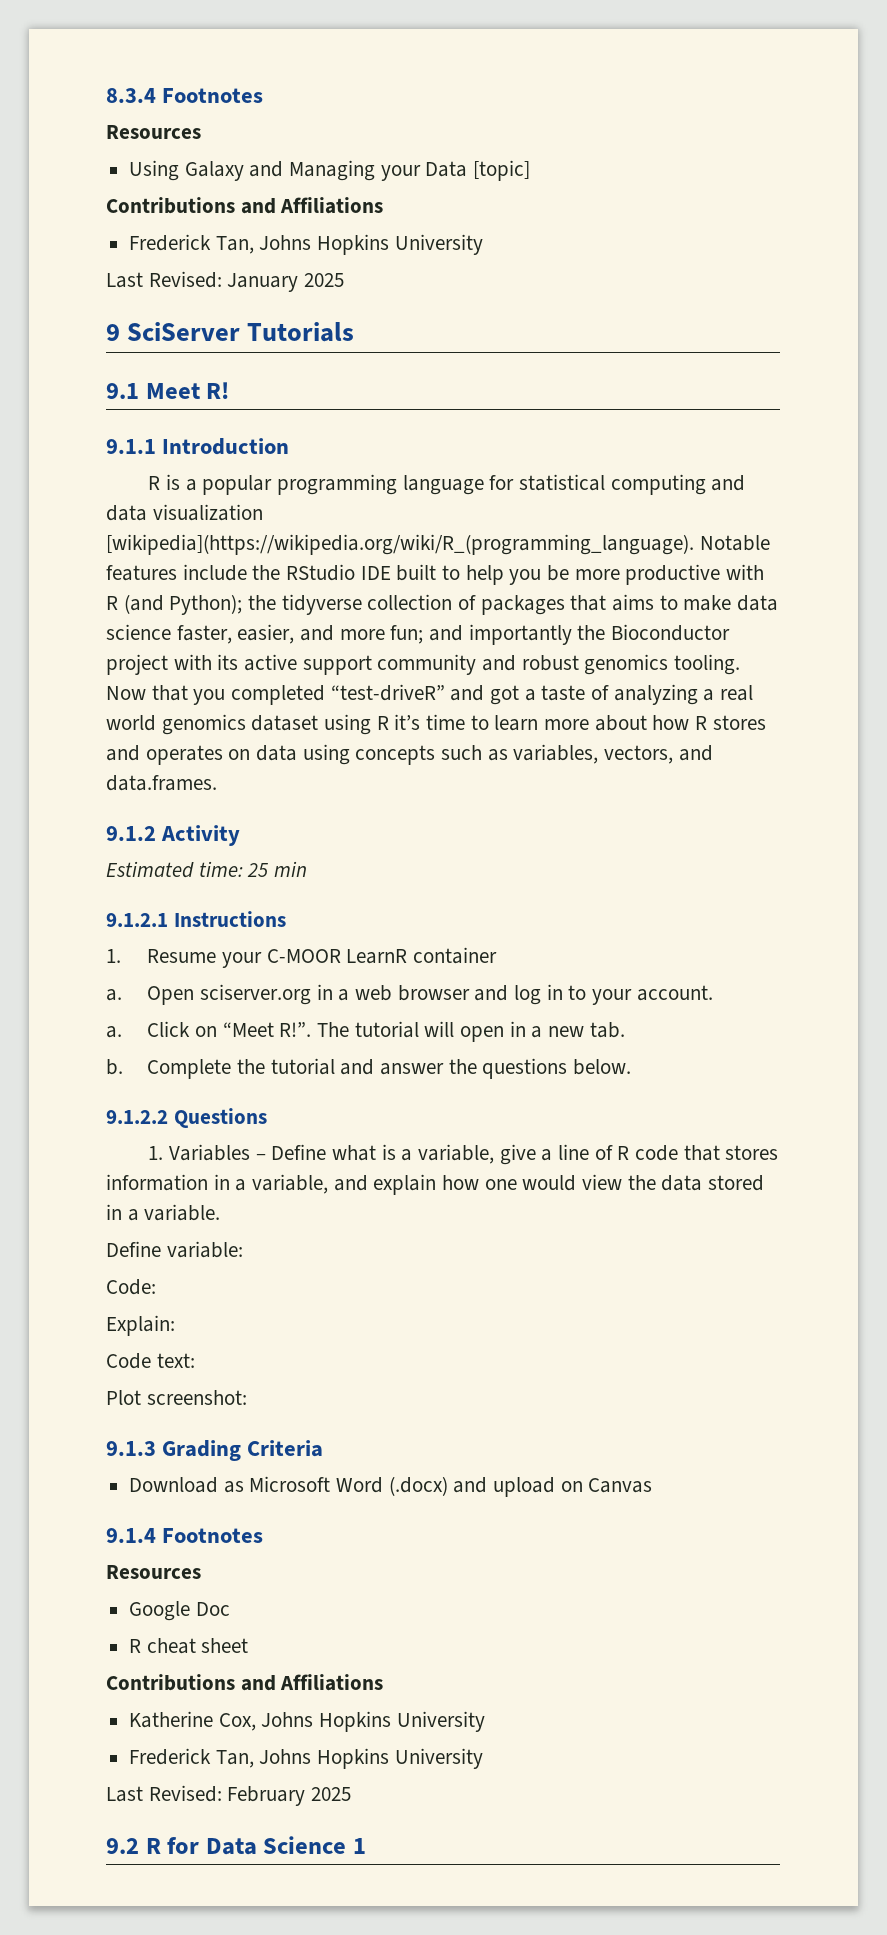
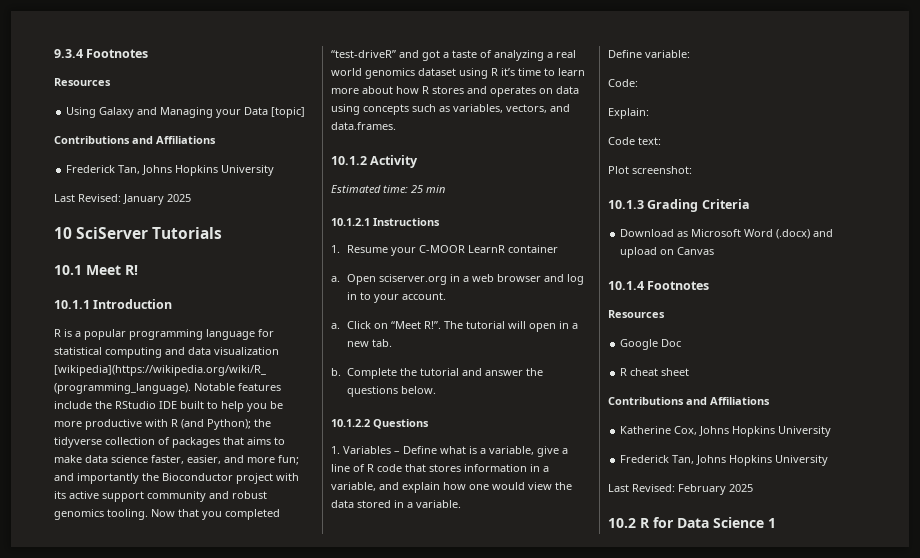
- 8.3.4 Footnotes
+ 9.3.4 Footnotes
- 9 SciServer Tutorials
+ 10 SciServer Tutorials
- 9.1 Meet R!
+ 10.1 Meet R!
- 9.1.1 Introduction
+ 10.1.1 Introduction
- 9.1.2 Activity
+ 10.1.2 Activity
- 9.1.2.1 Instructions
+ 10.1.2.1 Instructions
- 9.1.2.2 Questions
+ 10.1.2.2 Questions
- 9.1.3 Grading Criteria
+ 10.1.3 Grading Criteria
- 9.1.4 Footnotes
+ 10.1.4 Footnotes
- 9.2 R for Data Science 1
+ 10.2 R for Data Science 1

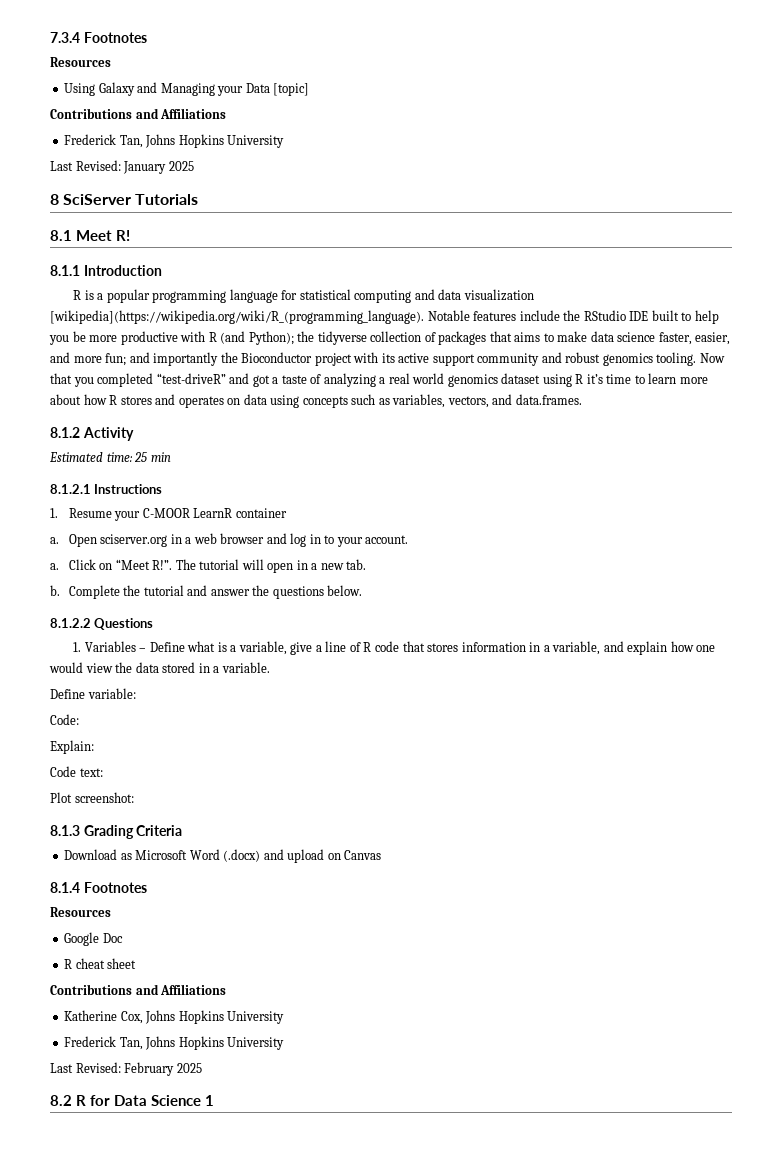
- 9.3.4 Footnotes
+ 7.3.4 Footnotes
- 10 SciServer Tutorials
+ 8 SciServer Tutorials
- 10.1 Meet R!
+ 8.1 Meet R!
- 10.1.1 Introduction
+ 8.1.1 Introduction
- 10.1.2 Activity
+ 8.1.2 Activity
- 10.1.2.1 Instructions
+ 8.1.2.1 Instructions
- 10.1.2.2 Questions
+ 8.1.2.2 Questions
- 10.1.3 Grading Criteria
+ 8.1.3 Grading Criteria
- 10.1.4 Footnotes
+ 8.1.4 Footnotes
- 10.2 R for Data Science 1
+ 8.2 R for Data Science 1

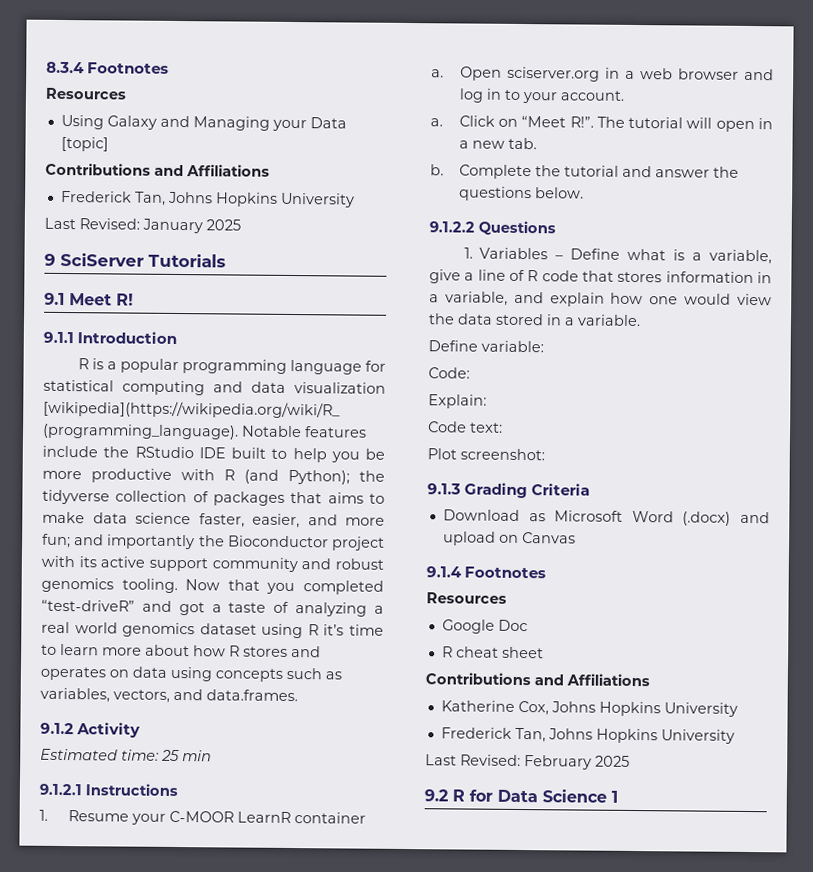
- 7.3.4 Footnotes
+ 8.3.4 Footnotes
- 8 SciServer Tutorials
+ 9 SciServer Tutorials
- 8.1 Meet R!
+ 9.1 Meet R!
- 8.1.1 Introduction
+ 9.1.1 Introduction
- 8.1.2 Activity
+ 9.1.2 Activity
- 8.1.2.1 Instructions
+ 9.1.2.1 Instructions
- 8.1.2.2 Questions
+ 9.1.2.2 Questions
- 8.1.3 Grading Criteria
+ 9.1.3 Grading Criteria
- 8.1.4 Footnotes
+ 9.1.4 Footnotes
- 8.2 R for Data Science 1
+ 9.2 R for Data Science 1

